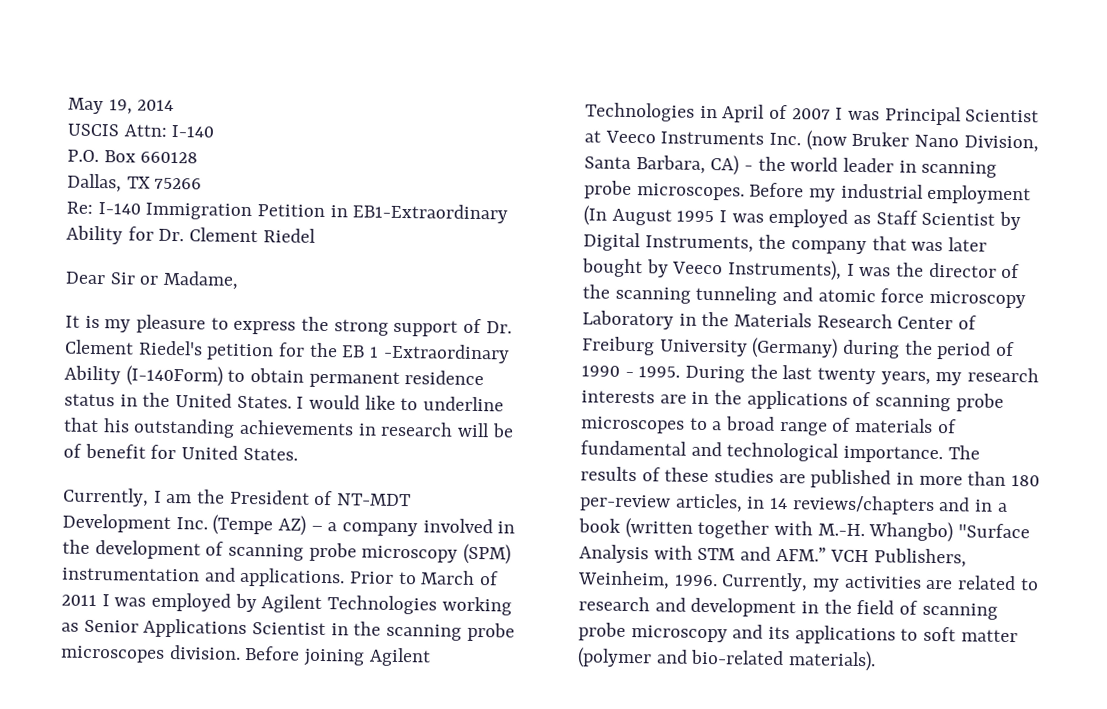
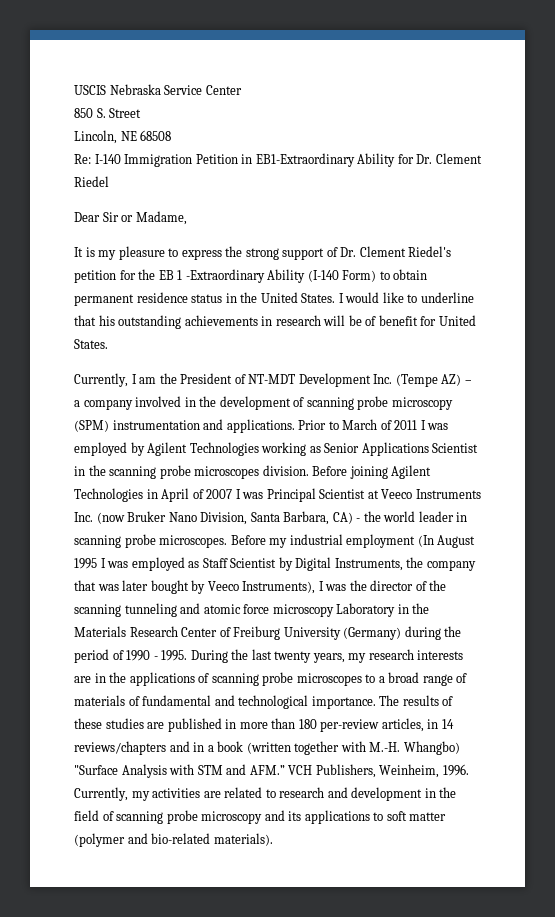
- May 19, 2014
- USCIS Attn: I-140
- P.O. Box 660128
- Dallas, TX 75266
+ USCIS Nebraska Service Center
+ 850 S. Street
+ Lincoln, NE 68508
- It is my pleasure to express the strong support of Dr. Clement Riedel's petition for the EB 1 -Extraordinary Ability (I-140Form) to obtain permanent residence status in the United States.
+ It is my pleasure to express the strong support of Dr. Clement Riedel's petition for the EB 1 -Extraordinary Ability (I-140 Form) to obtain permanent residence status in the United States.

